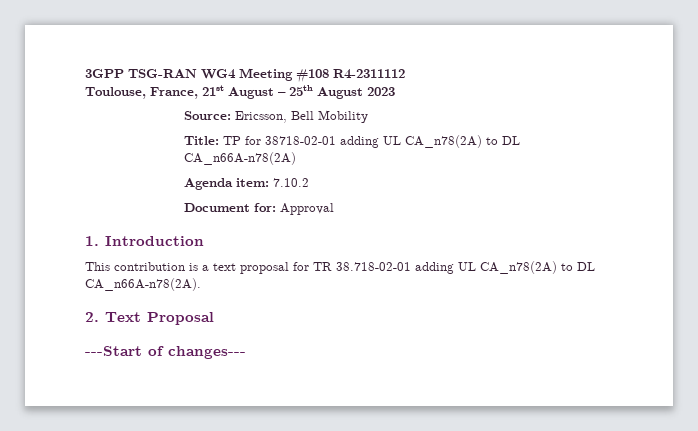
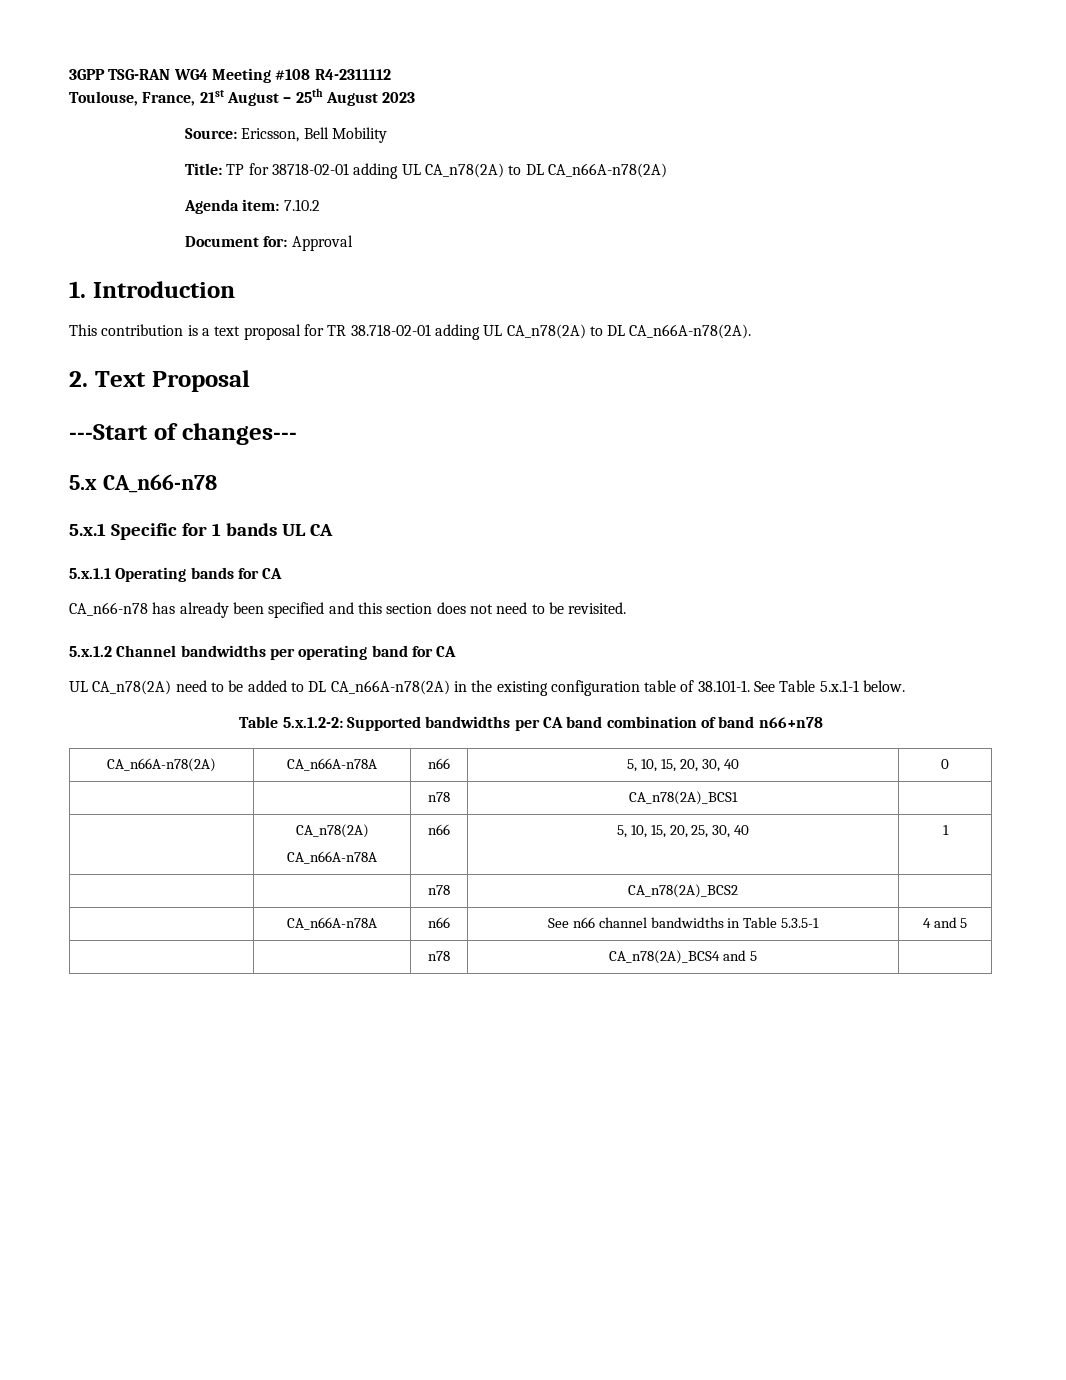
+ 5.x CA_n66-n78
+ 5.x.1 Specific for 1 bands UL CA
+ 5.x.1.1 Operating bands for CA
+ CA_n66-n78 has already been specified and this section does not need to be revisited.
+ 5.x.1.2 Channel bandwidths per operating band for CA
+ UL CA_n78(2A) need to be added to DL CA_n66A-n78(2A) in the existing configuration table of 38.101-1. See Table 5.x.1-1 below.
+ Table 5.x.1.2-2: Supported bandwidths per CA band combination of band n66+n78
+ CA_n66A-n78(2A) | CA_n66A-n78A | n66 | 5, 10, 15, 20, 30, 40 | 0
+ | | n78 | CA_n78(2A)_BCS1 |
+ | CA_n78(2A)
+ CA_n66A-n78A | n66 | 5, 10, 15, 20, 25, 30, 40 | 1
+ | | n78 | CA_n78(2A)_BCS2 |
+ | CA_n66A-n78A | n66 | See n66 channel bandwidths in Table 5.3.5-1 | 4 and 5
+ | | n78 | CA_n78(2A)_BCS4 and 5 |

